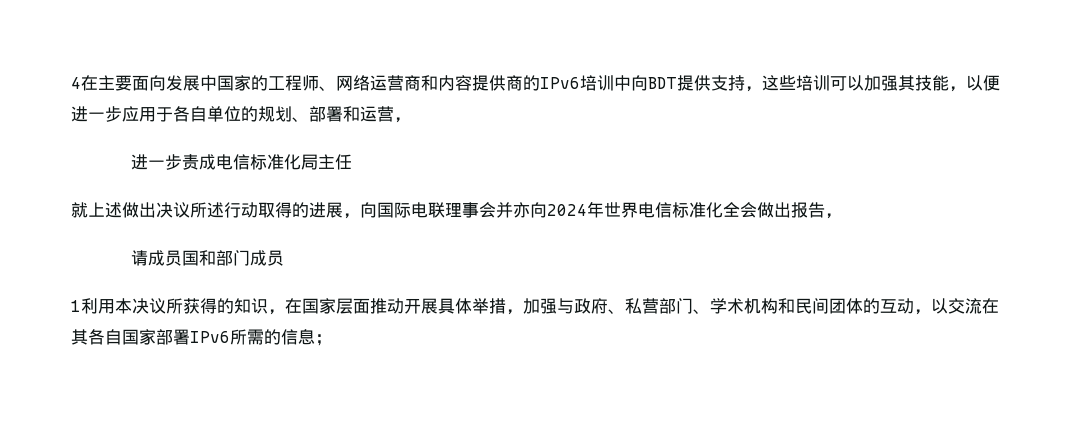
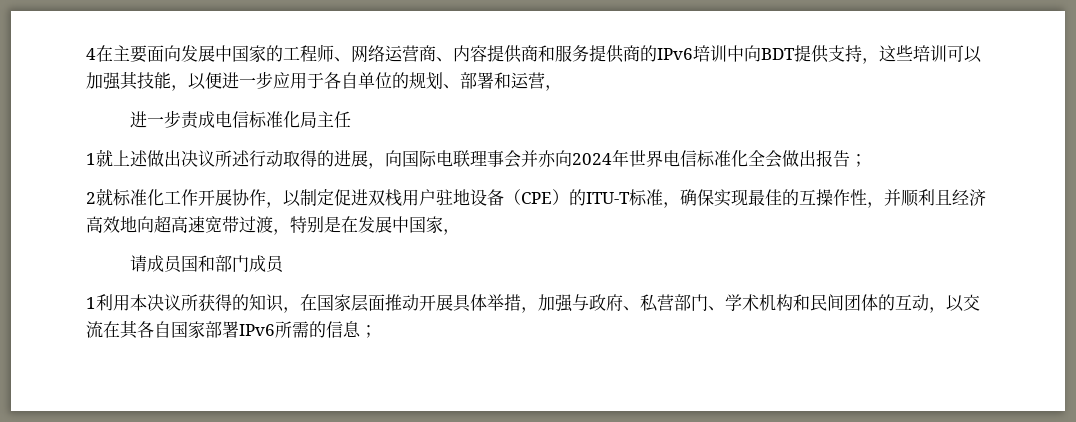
- 4在主要面向发展中国家的工程师、网络运营商和内容提供商的IPv6培训中向BDT提供支持，这些培训可以加强其技能，以便进一步应用于各自单位的规划、部署和运营，
+ 4在主要面向发展中国家的工程师、网络运营商、内容提供商和服务提供商的IPv6培训中向BDT提供支持，这些培训可以加强其技能，以便进一步应用于各自单位的规划、部署和运营，
- 就上述做出决议所述行动取得的进展，向国际电联理事会并亦向2024年世界电信标准化全会做出报告，
+ 1就上述做出决议所述行动取得的进展，向国际电联理事会并亦向2024年世界电信标准化全会做出报告；
+ 2就标准化工作开展协作，以制定促进双栈用户驻地设备（CPE）的ITU-T标准，确保实现最佳的互操作性，并顺利且经济高效地向超高速宽带过渡，特别是在发展中国家，

